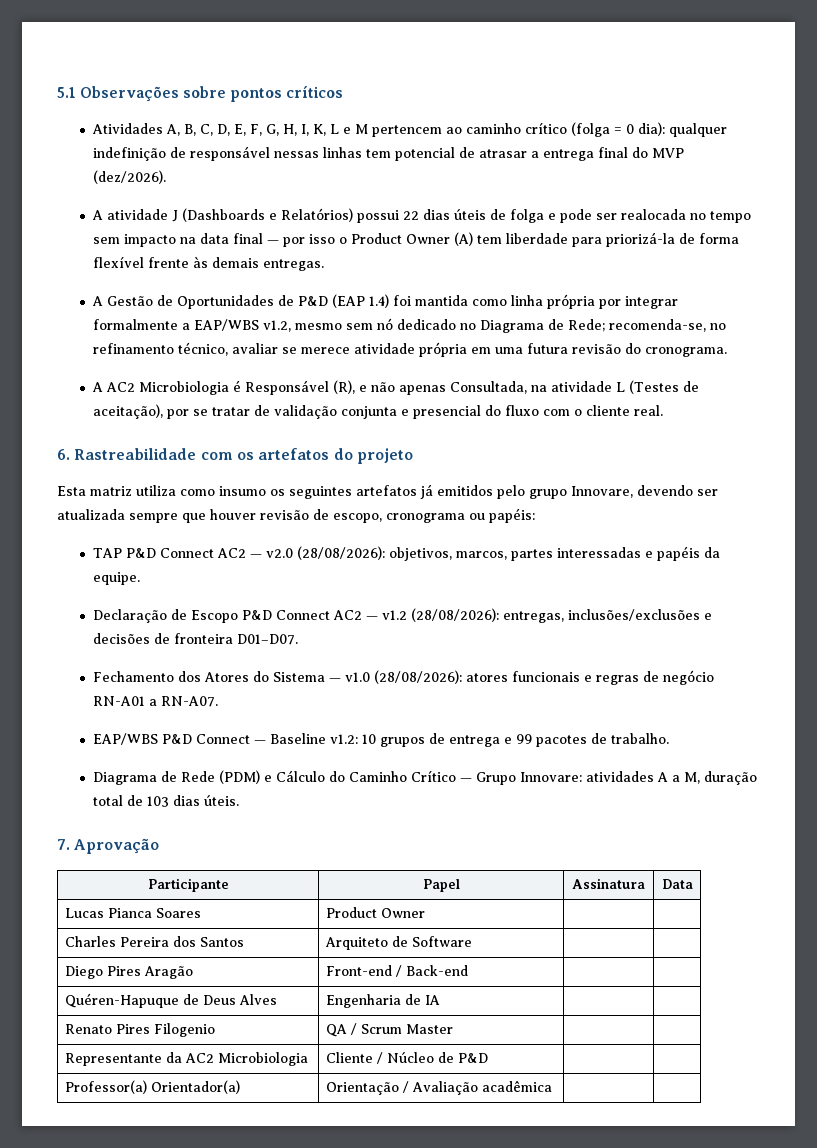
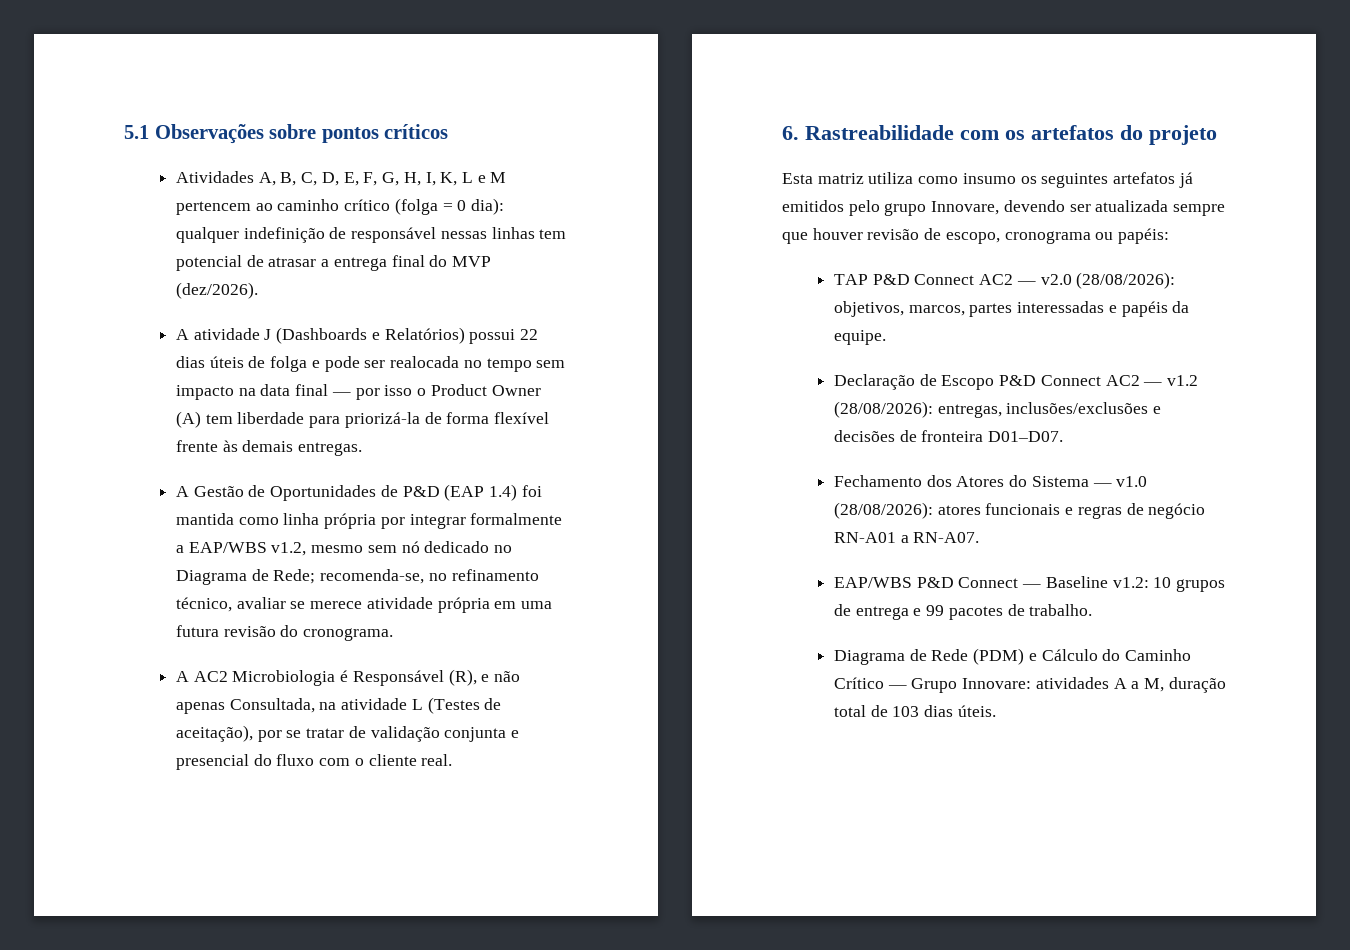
- 7. Aprovação
- Participante | Papel | Assinatura | Data
- Lucas Pianca Soares | Product Owner | |
- Charles Pereira dos Santos | Arquiteto de Software | |
- Diego Pires Aragão | Front-end / Back-end | |
- Quéren-Hapuque de Deus Alves | Engenharia de IA | |
- Renato Pires Filogenio | QA / Scrum Master | |
- Representante da AC2 Microbiologia | Cliente / Núcleo de P&D | |
- Professor(a) Orientador(a) | Orientação / Avaliação acadêmica | |

